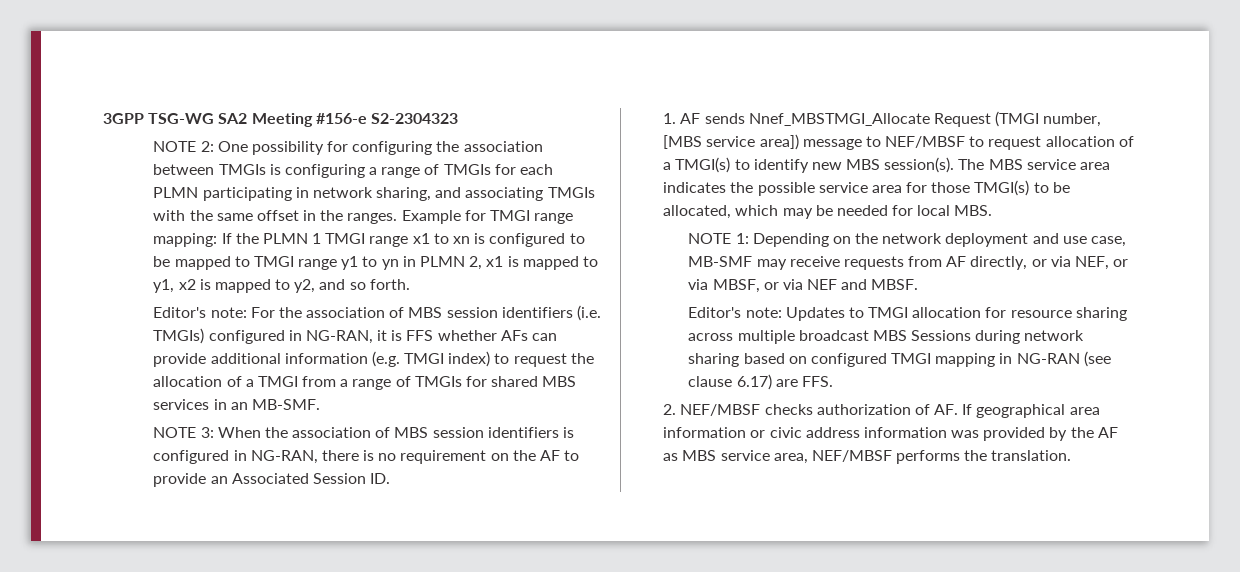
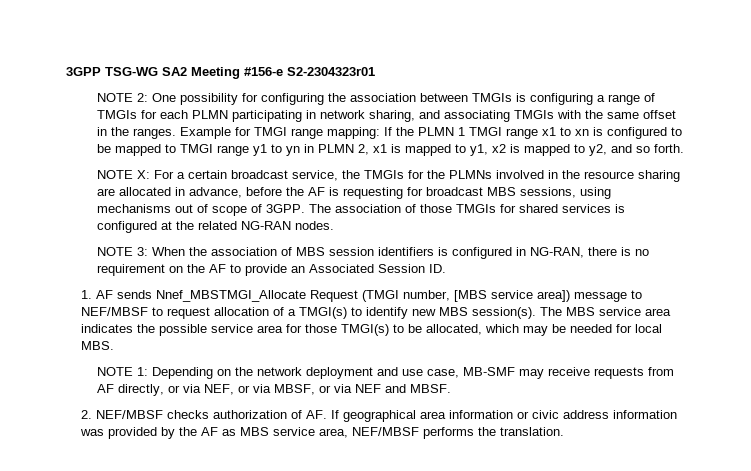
- 3GPP TSG-WG SA2 Meeting #156-e S2-2304323
+ 3GPP TSG-WG SA2 Meeting #156-e S2-2304323r01
- Editor's note: For the association of MBS session identifiers (i.e. TMGIs) configured in NG-RAN, it is FFS whether AFs can provide additional information (e.g. TMGI index) to request the allocation of a TMGI from a range of TMGIs for shared MBS services in an MB-SMF.
+ NOTE X: For a certain broadcast service, the TMGIs for the PLMNs involved in the resource sharing are allocated in advance, before the AF is requesting for broadcast MBS sessions, using mechanisms out of scope of 3GPP. The association of those TMGIs for shared services is configured at the related NG-RAN nodes.
- Editor's note: Updates to TMGI allocation for resource sharing across multiple broadcast MBS Sessions during network sharing based on configured TMGI mapping in NG-RAN (see clause 6.17) are FFS.

